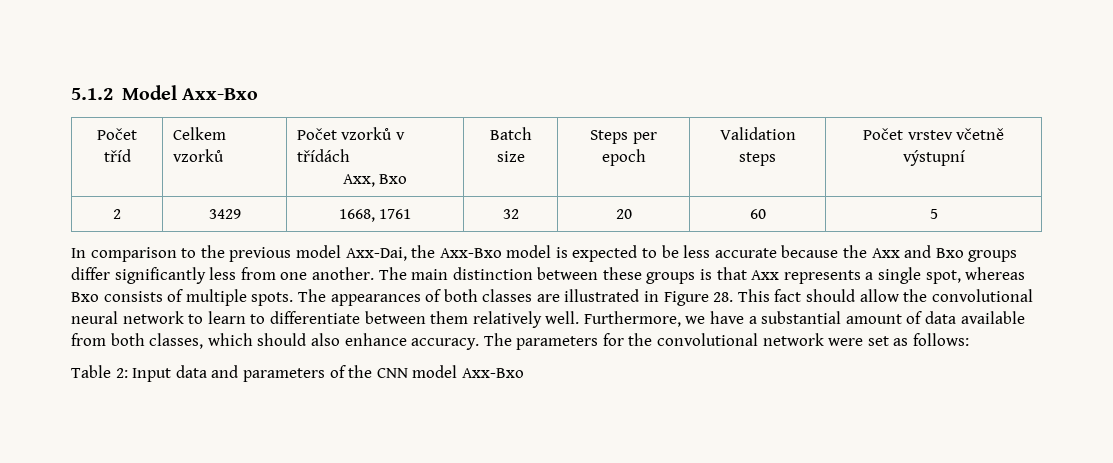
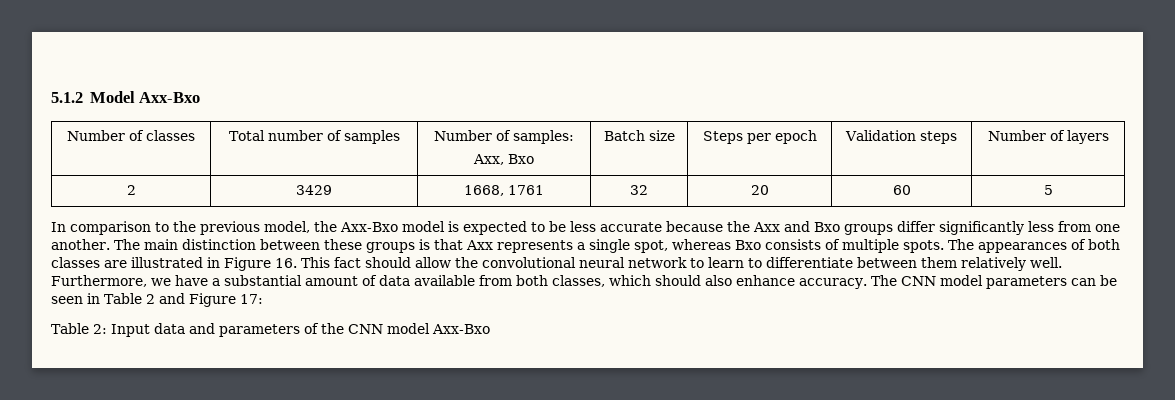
- Počet tříd | Celkem vzorků | Počet vzorků v třídách
- Axx, Bxo | Batch size | Steps per epoch | Validation steps | Počet vrstev včetně výstupní
+ Number of classes | Total number of samples | Number of samples:
+ Axx, Bxo | Batch size | Steps per epoch | Validation steps | Number of layers
- In comparison to the previous model Axx-Dai, the Axx-Bxo model is expected to be less accurate because the Axx and Bxo groups differ significantly less from one another.
+ In comparison to the previous model, the Axx-Bxo model is expected to be less accurate because the Axx and Bxo groups differ significantly less from one another.
- The appearances of both classes are illustrated in Figure 28. This fact should allow the convolutional neural network to learn to differentiate between them relatively well.
+ The appearances of both classes are illustrated in Figure 16. This fact should allow the convolutional neural network to learn to differentiate between them relatively well.
- The parameters for the convolutional network were set as follows:
+ The CNN model parameters can be seen in Table 2 and Figure 17:

